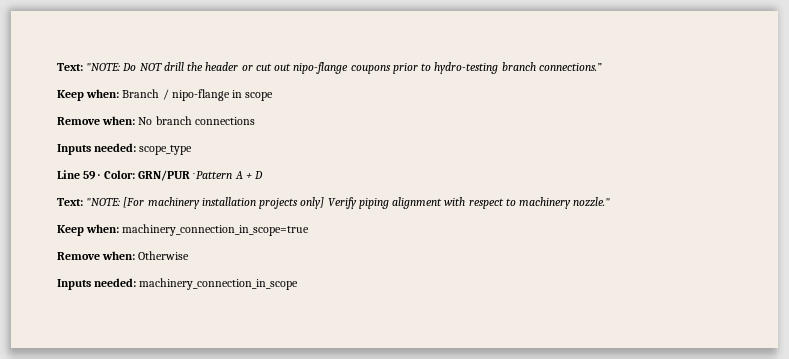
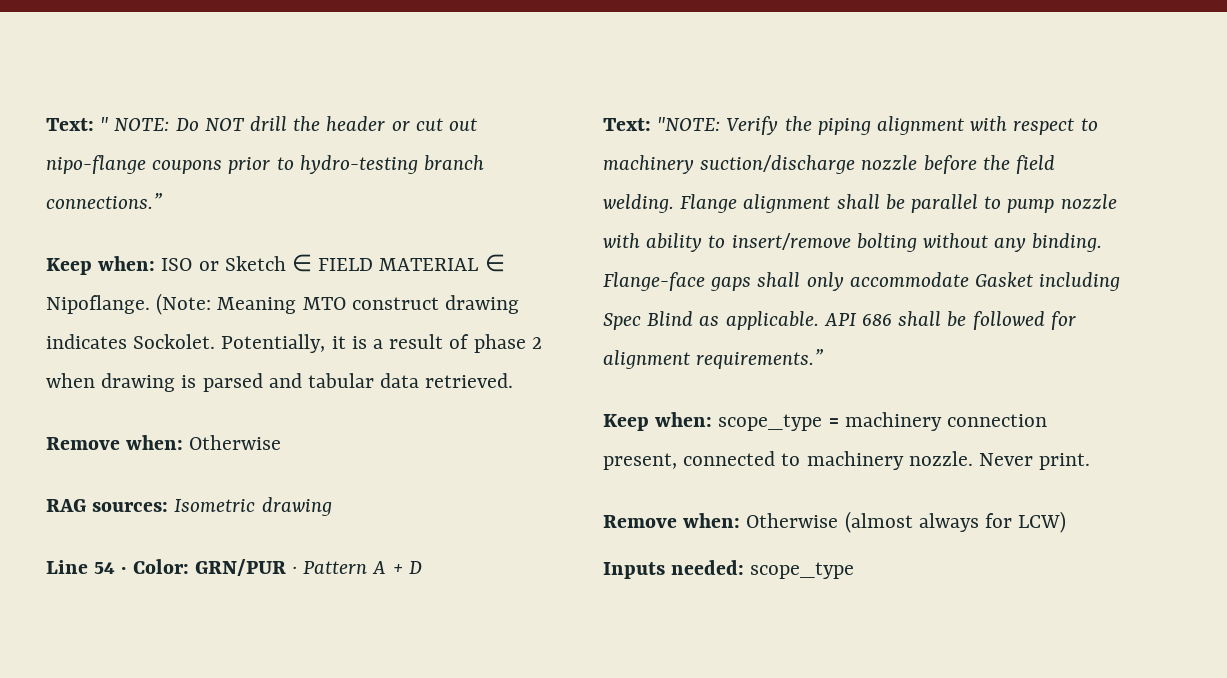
- Text: "NOTE: Do NOT drill the header or cut out nipo-flange coupons prior to hydro-testing branch connections.”
+ Text: " NOTE: Do NOT drill the header or cut out nipo-flange coupons prior to hydro-testing branch connections.”
- Keep when: Branch / nipo-flange in scope
- Remove when: No branch connections
- Inputs needed: scope_type
+ Keep when: ISO or Sketch ∈ FIELD MATERIAL ∈ Nipoflange. (Note: Meaning MTO construct drawing indicates Sockolet. Potentially, it is a result of phase 2 when drawing is parsed and tabular data retrieved.
+ Remove when: Otherwise
+ RAG sources: Isometric drawing
- Line 59 · Color: GRN/PUR · Pattern A + D
+ Line 54 · Color: GRN/PUR · Pattern A + D
- Text: "NOTE: [For machinery installation projects only] Verify piping alignment with respect to machinery nozzle."
- Keep when: machinery_connection_in_scope=true
- Remove when: Otherwise
- Inputs needed: machinery_connection_in_scope
+ Text: "NOTE: Verify the piping alignment with respect to machinery suction/discharge nozzle before the field welding. Flange alignment shall be parallel to pump nozzle with ability to insert/remove bolting without any binding. Flange-face gaps shall only accommodate Gasket including Spec Blind as applicable. API 686 shall be followed for alignment requirements.”
+ Keep when: scope_type = machinery connection present, connected to machinery nozzle. Never print.
+ Remove when: Otherwise (almost always for LCW)
+ Inputs needed: scope_type

